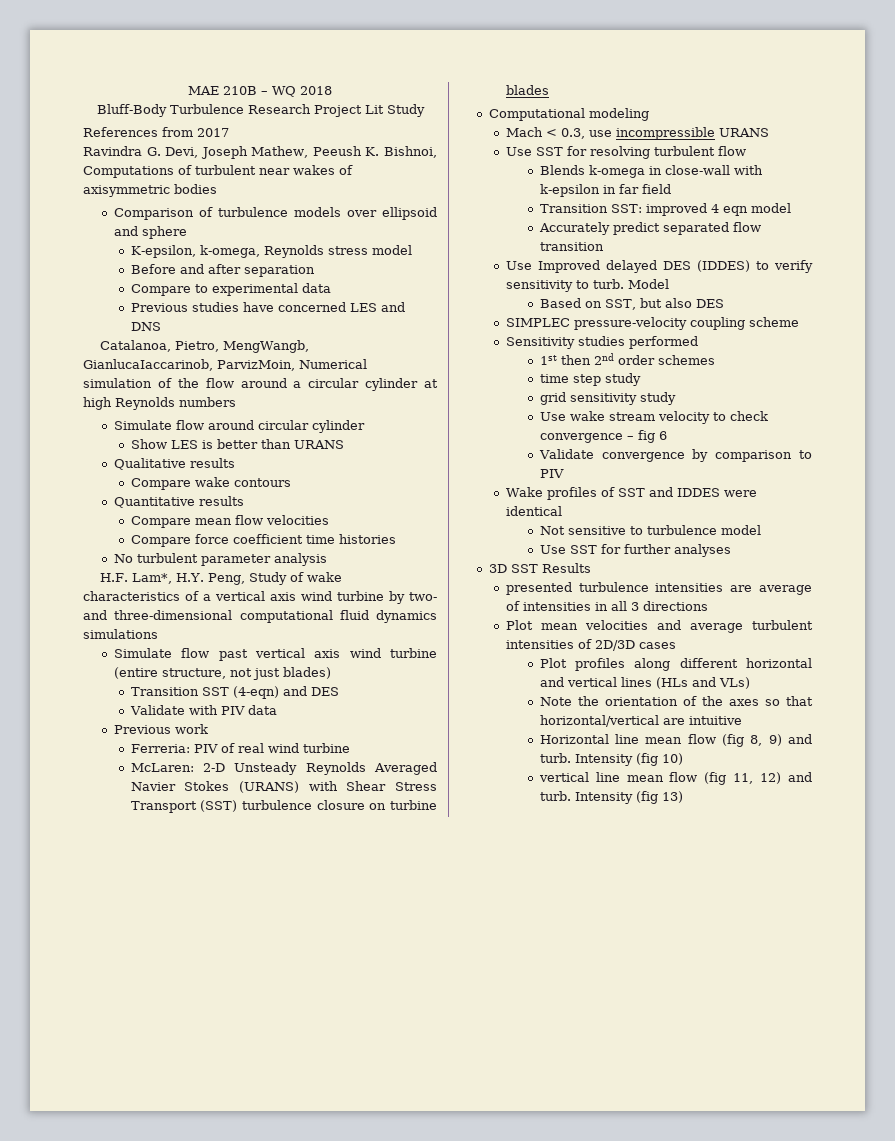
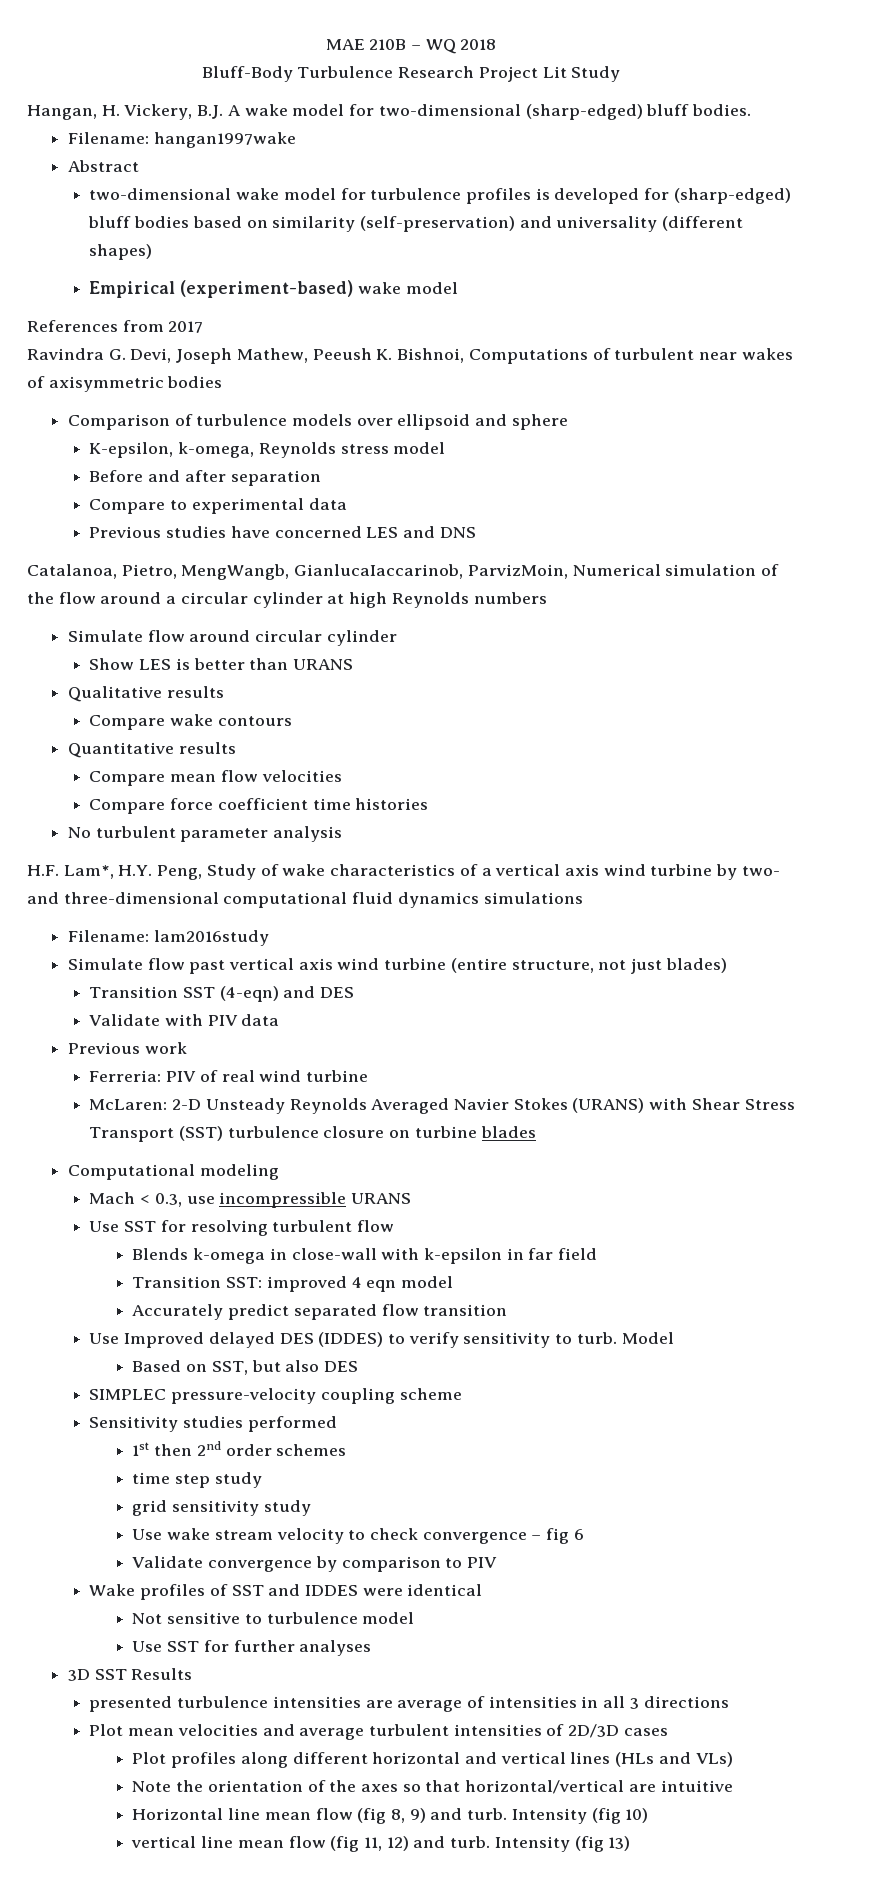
+ Hangan, H. Vickery, B.J. A wake model for two-dimensional (sharp-edged) bluff bodies.
+ Filename: hangan1997wake
+ Abstract
+ two-dimensional wake model for turbulence profiles is developed for (sharp-edged) bluff bodies based on similarity (self-preservation) and universality (different shapes)
+ Empirical (experiment-based) wake model
+ Filename: lam2016study

